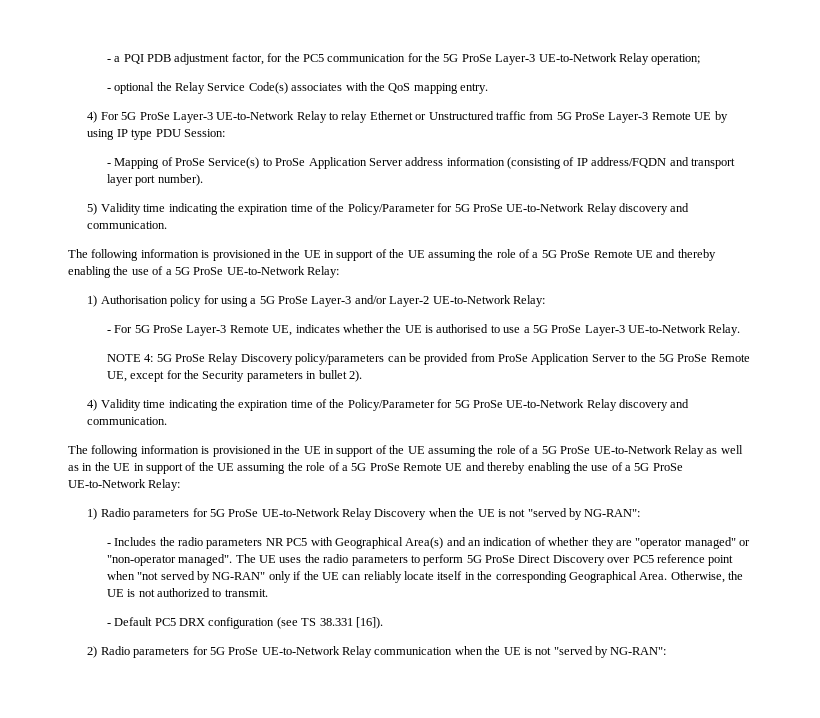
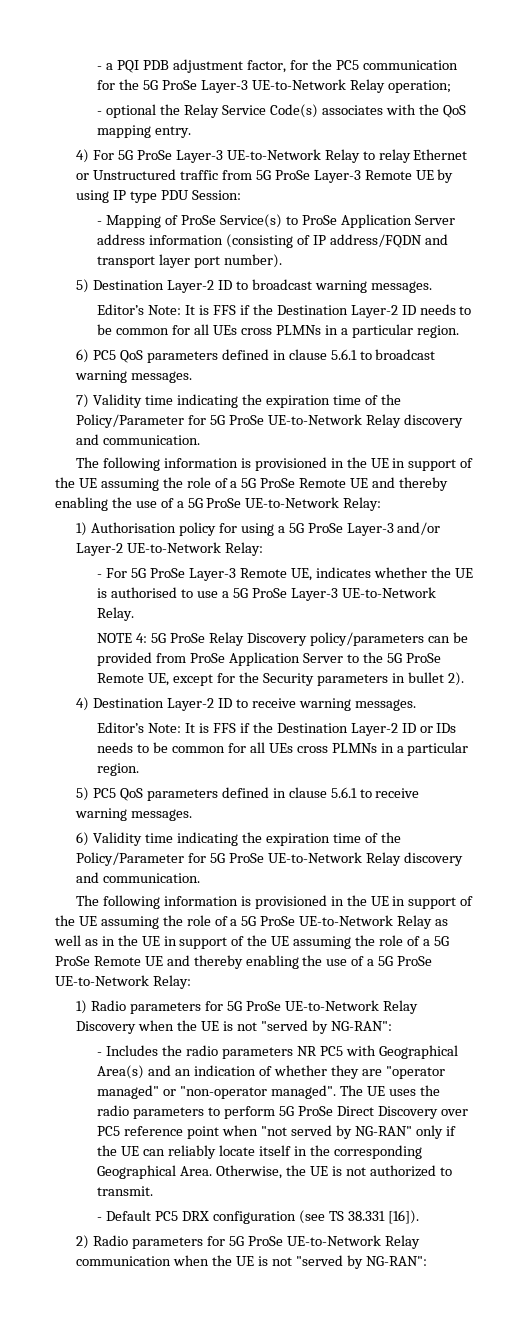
- 5) Validity time indicating the expiration time of the Policy/Parameter for 5G ProSe UE-to-Network Relay discovery and communication.
+ 5) Destination Layer-2 ID to broadcast warning messages.
+ Editor’s Note: It is FFS if the Destination Layer-2 ID needs to be common for all UEs cross PLMNs in a particular region.
+ 6) PC5 QoS parameters defined in clause 5.6.1 to broadcast warning messages.
+ 7) Validity time indicating the expiration time of the Policy/Parameter for 5G ProSe UE-to-Network Relay discovery and communication.
- 4) Validity time indicating the expiration time of the Policy/Parameter for 5G ProSe UE-to-Network Relay discovery and communication.
+ 4) Destination Layer-2 ID to receive warning messages.
+ Editor’s Note: It is FFS if the Destination Layer-2 ID or IDs needs to be common for all UEs cross PLMNs in a particular region.
+ 5) PC5 QoS parameters defined in clause 5.6.1 to receive warning messages.
+ 6) Validity time indicating the expiration time of the Policy/Parameter for 5G ProSe UE-to-Network Relay discovery and communication.

